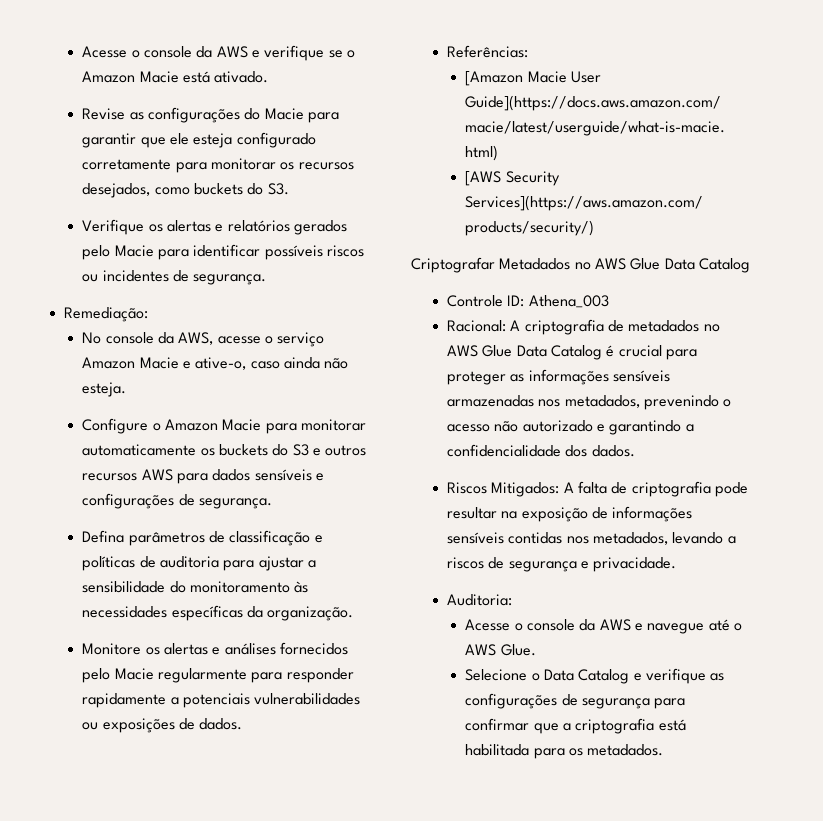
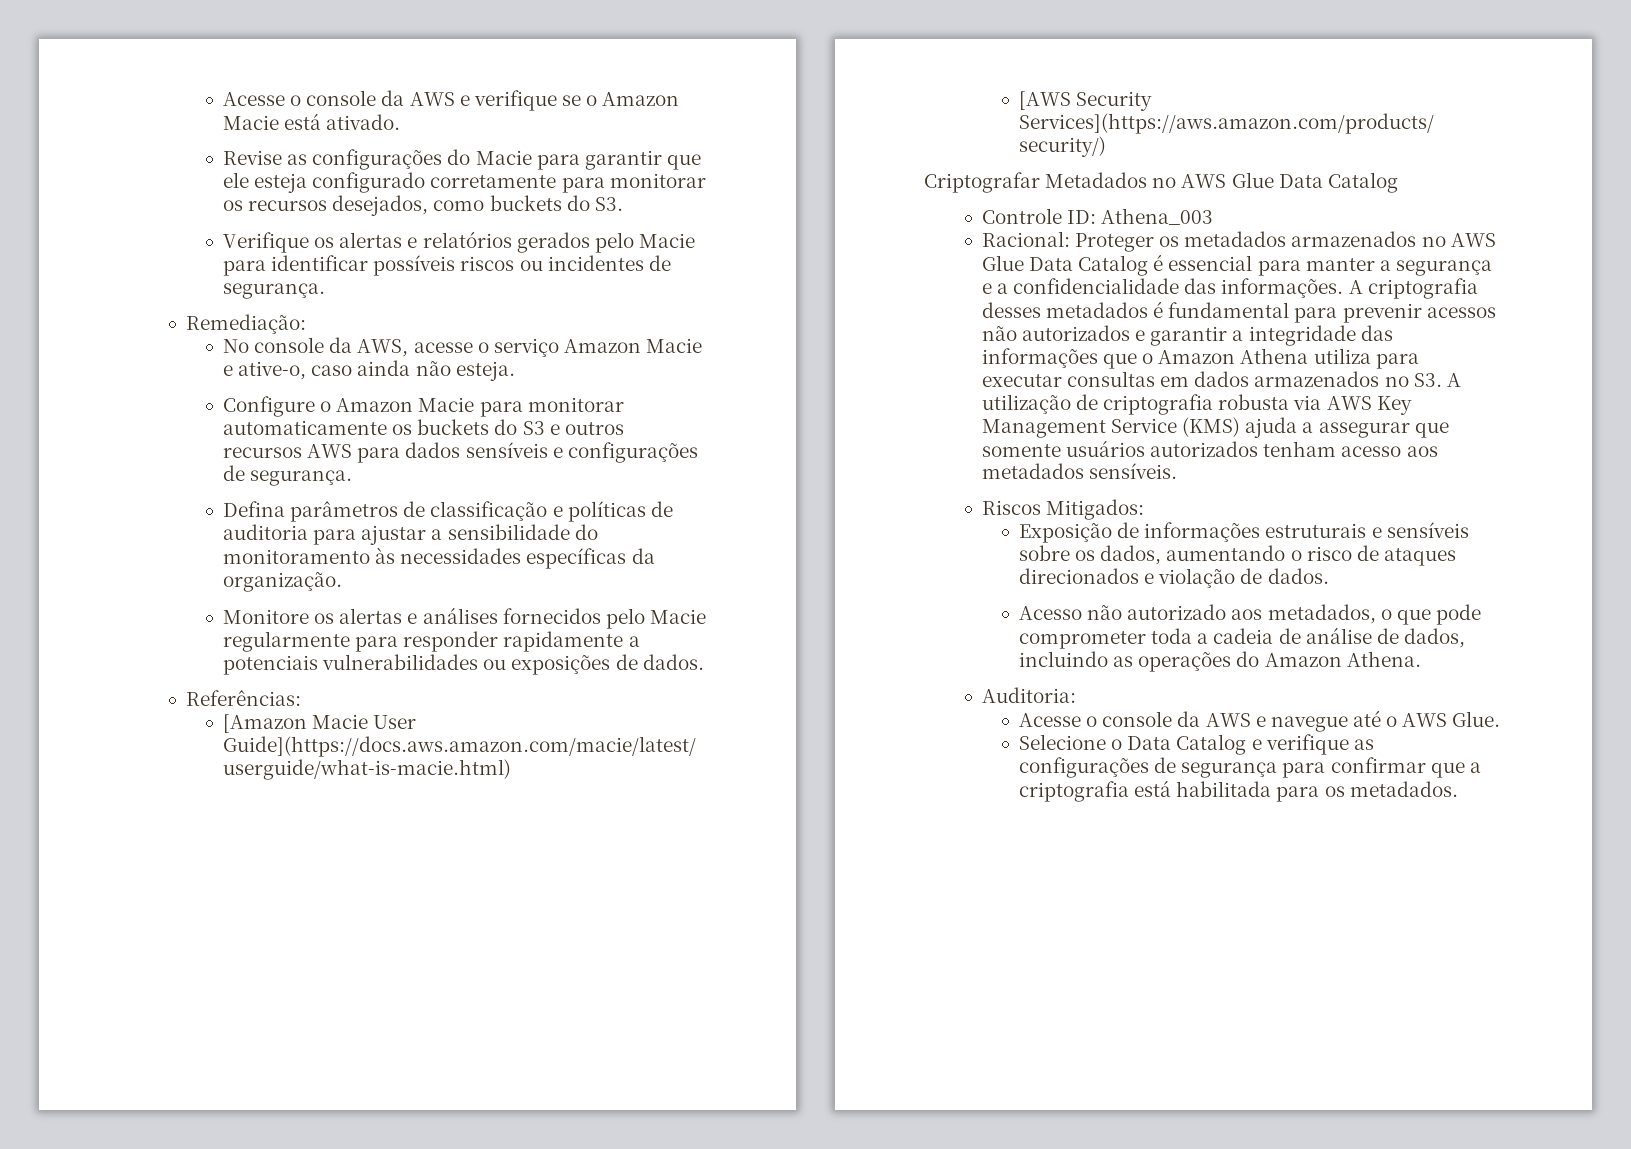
- Racional: A criptografia de metadados no AWS Glue Data Catalog é crucial para proteger as informações sensíveis armazenadas nos metadados, prevenindo o acesso não autorizado e garantindo a confidencialidade dos dados.
- Riscos Mitigados: A falta de criptografia pode resultar na exposição de informações sensíveis contidas nos metadados, levando a riscos de segurança e privacidade.
+ Racional: Proteger os metadados armazenados no AWS Glue Data Catalog é essencial para manter a segurança e a confidencialidade das informações. A criptografia desses metadados é fundamental para prevenir acessos não autorizados e garantir a integridade das informações que o Amazon Athena utiliza para executar consultas em dados armazenados no S3. A utilização de criptografia robusta via AWS Key Management Service (KMS) ajuda a assegurar que somente usuários autorizados tenham acesso aos metadados sensíveis.
+ Riscos Mitigados:
+ Exposição de informações estruturais e sensíveis sobre os dados, aumentando o risco de ataques direcionados e violação de dados.
+ Acesso não autorizado aos metadados, o que pode comprometer toda a cadeia de análise de dados, incluindo as operações do Amazon Athena.

